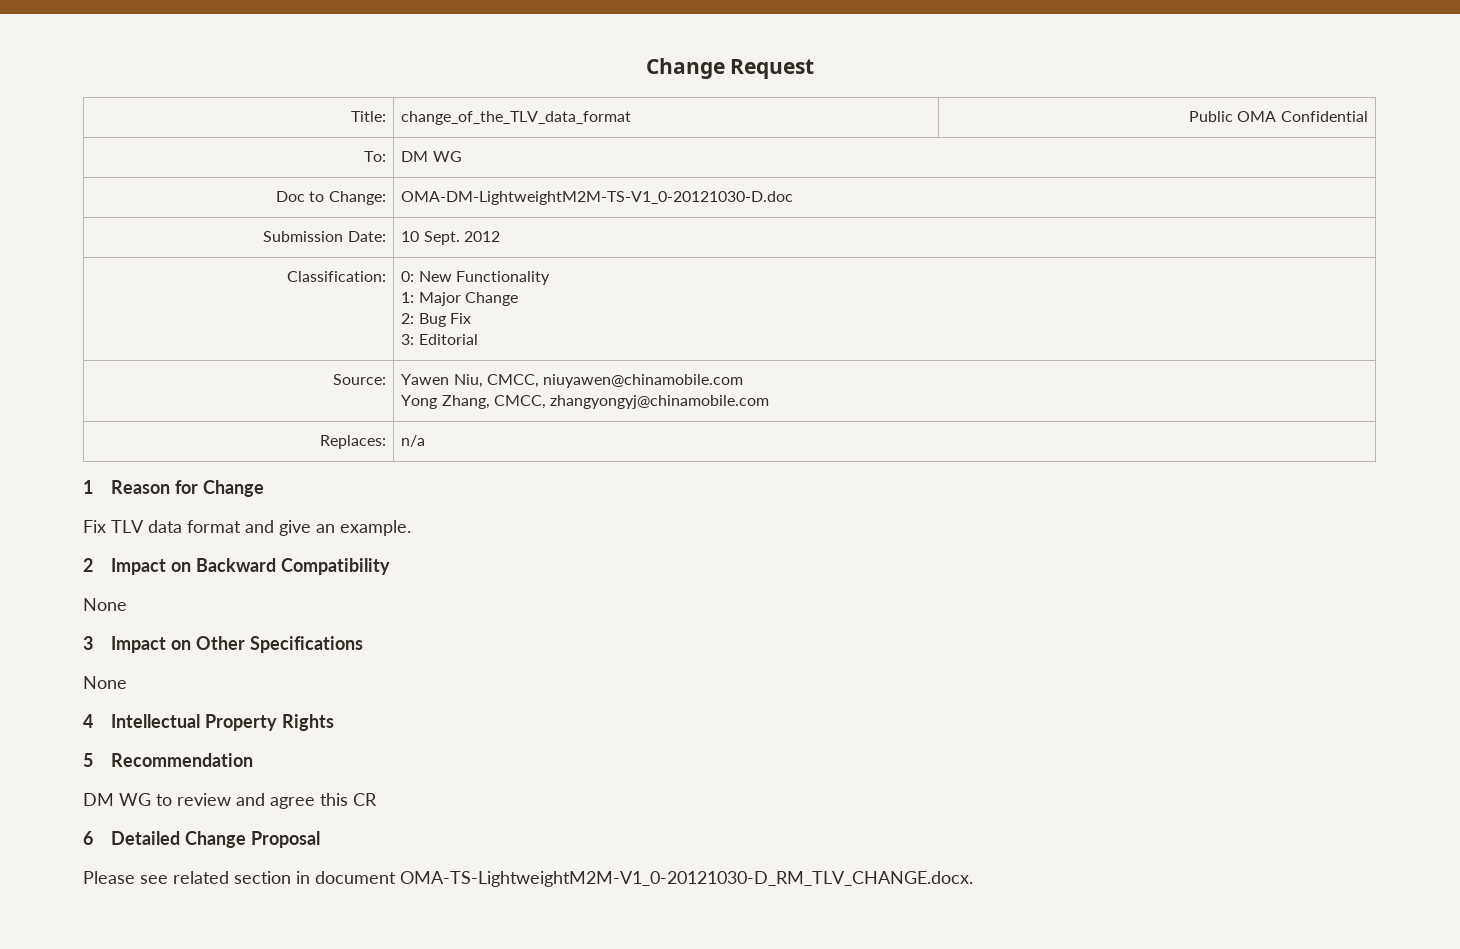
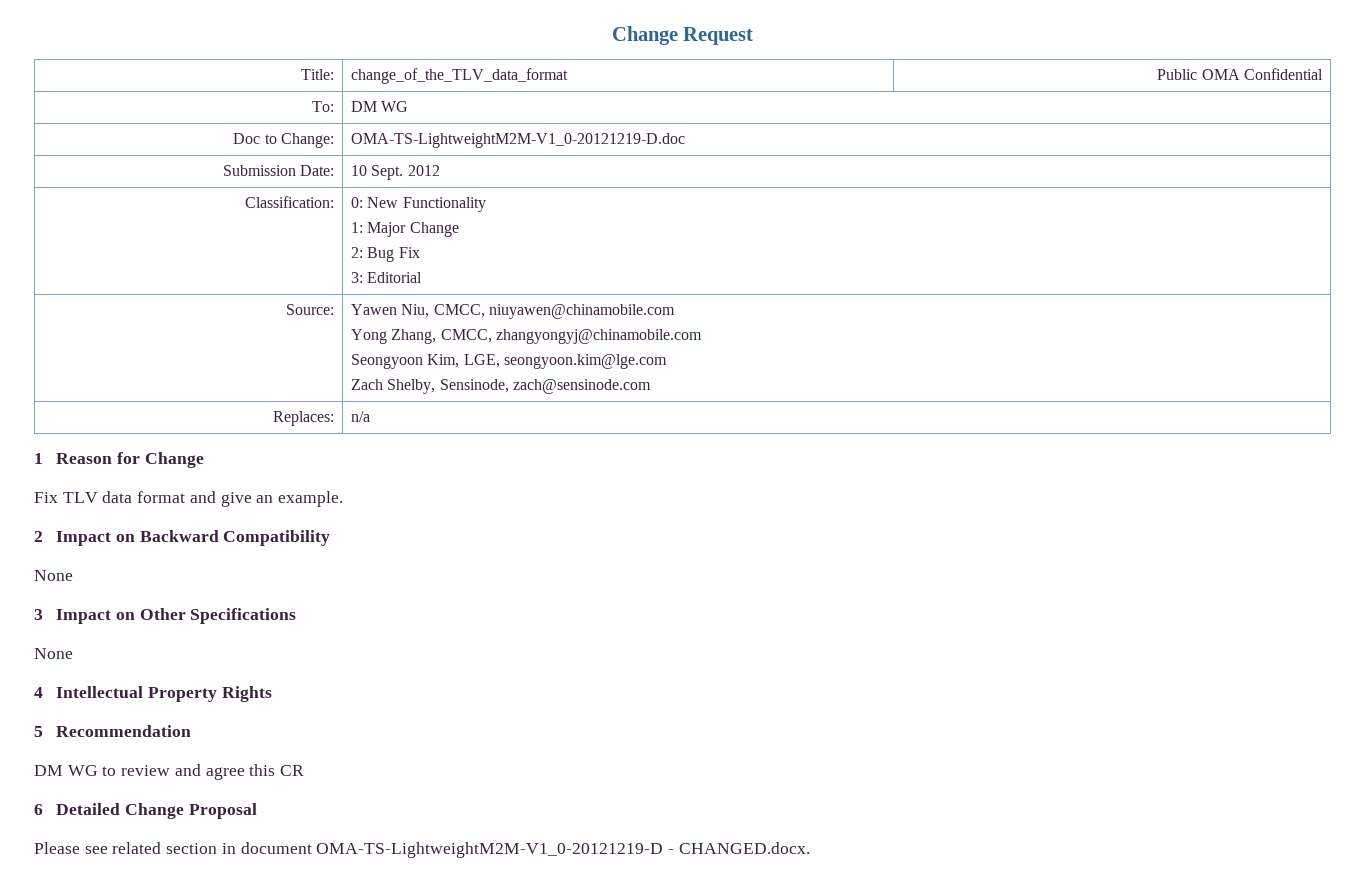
- Doc to Change: | OMA-DM-LightweightM2M-TS-V1_0-20121030-D.doc
+ Doc to Change: | OMA-TS-LightweightM2M-V1_0-20121219-D.doc
  Source: | Yawen Niu, CMCC, niuyawen@chinamobile.com
  Yong Zhang, CMCC, zhangyongyj@chinamobile.com
+ Seongyoon Kim, LGE, seongyoon.kim@lge.com
+ Zach Shelby, Sensinode, zach@sensinode.com
- Please see related section in document OMA-TS-LightweightM2M-V1_0-20121030-D_RM_TLV_CHANGE.docx.
+ Please see related section in document OMA-TS-LightweightM2M-V1_0-20121219-D - CHANGED.docx.

